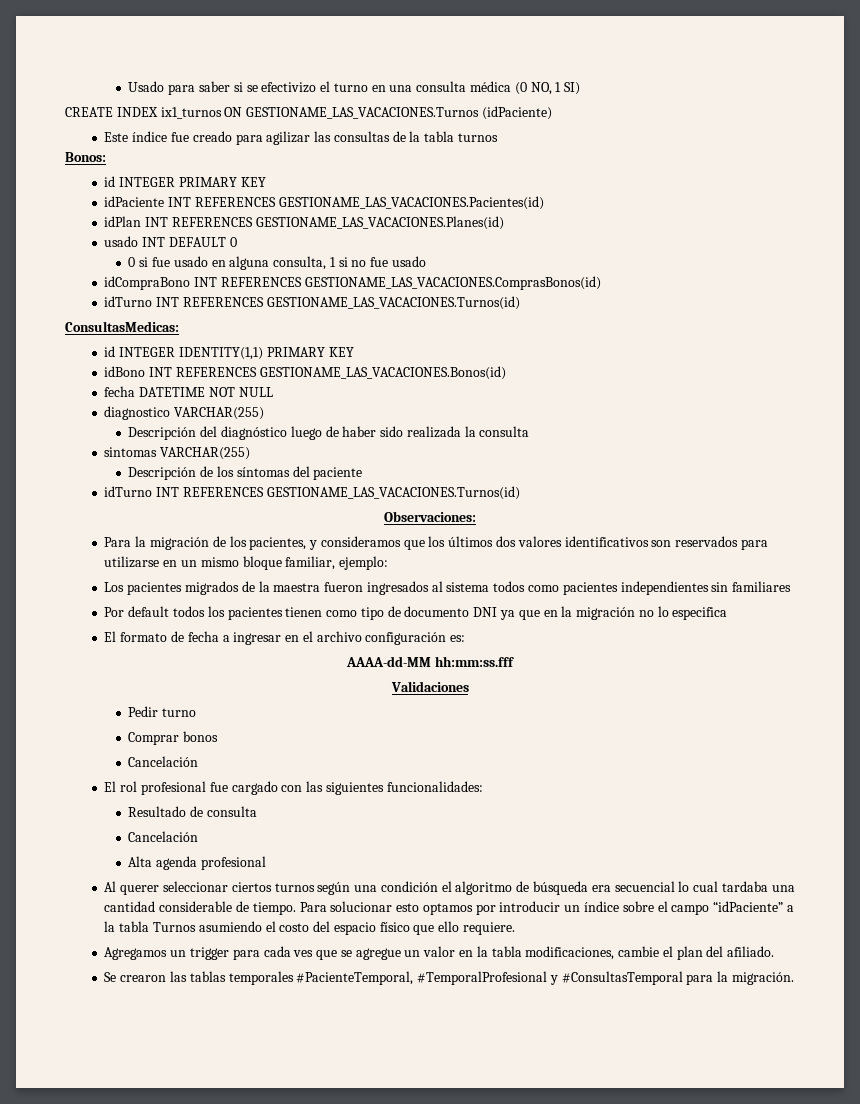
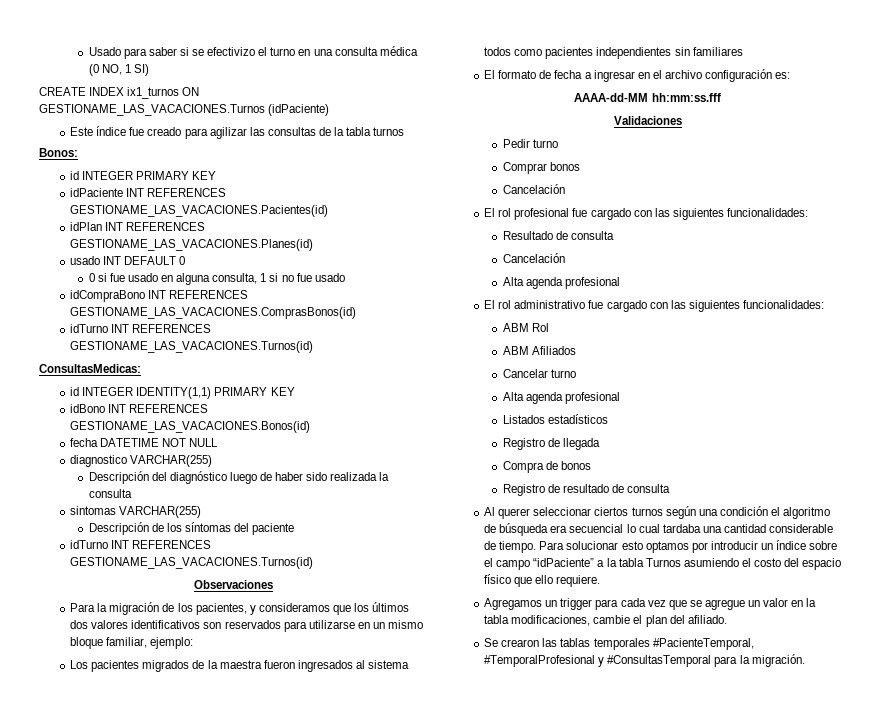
- Observaciones:
+ Observaciones
- Por default todos los pacientes tienen como tipo de documento DNI ya que en la migración no lo especifica
+ El rol administrativo fue cargado con las siguientes funcionalidades:
+ ABM Rol
+ ABM Afiliados
+ Cancelar turno
+ Alta agenda profesional
+ Listados estadísticos
+ Registro de llegada
+ Compra de bonos
+ Registro de resultado de consulta
- Agregamos un trigger para cada ves que se agregue un valor en la tabla modificaciones, cambie el plan del afiliado.
+ Agregamos un trigger para cada vez que se agregue un valor en la tabla modificaciones, cambie el plan del afiliado.

